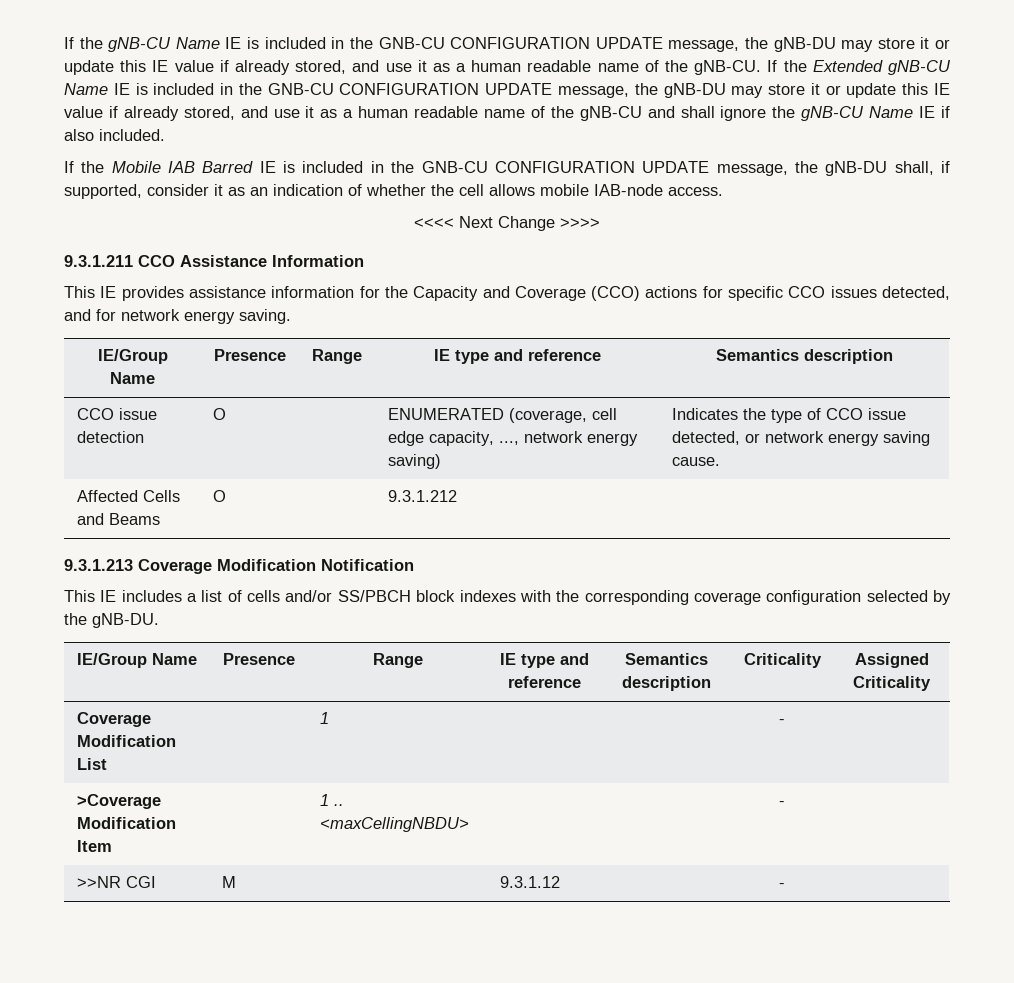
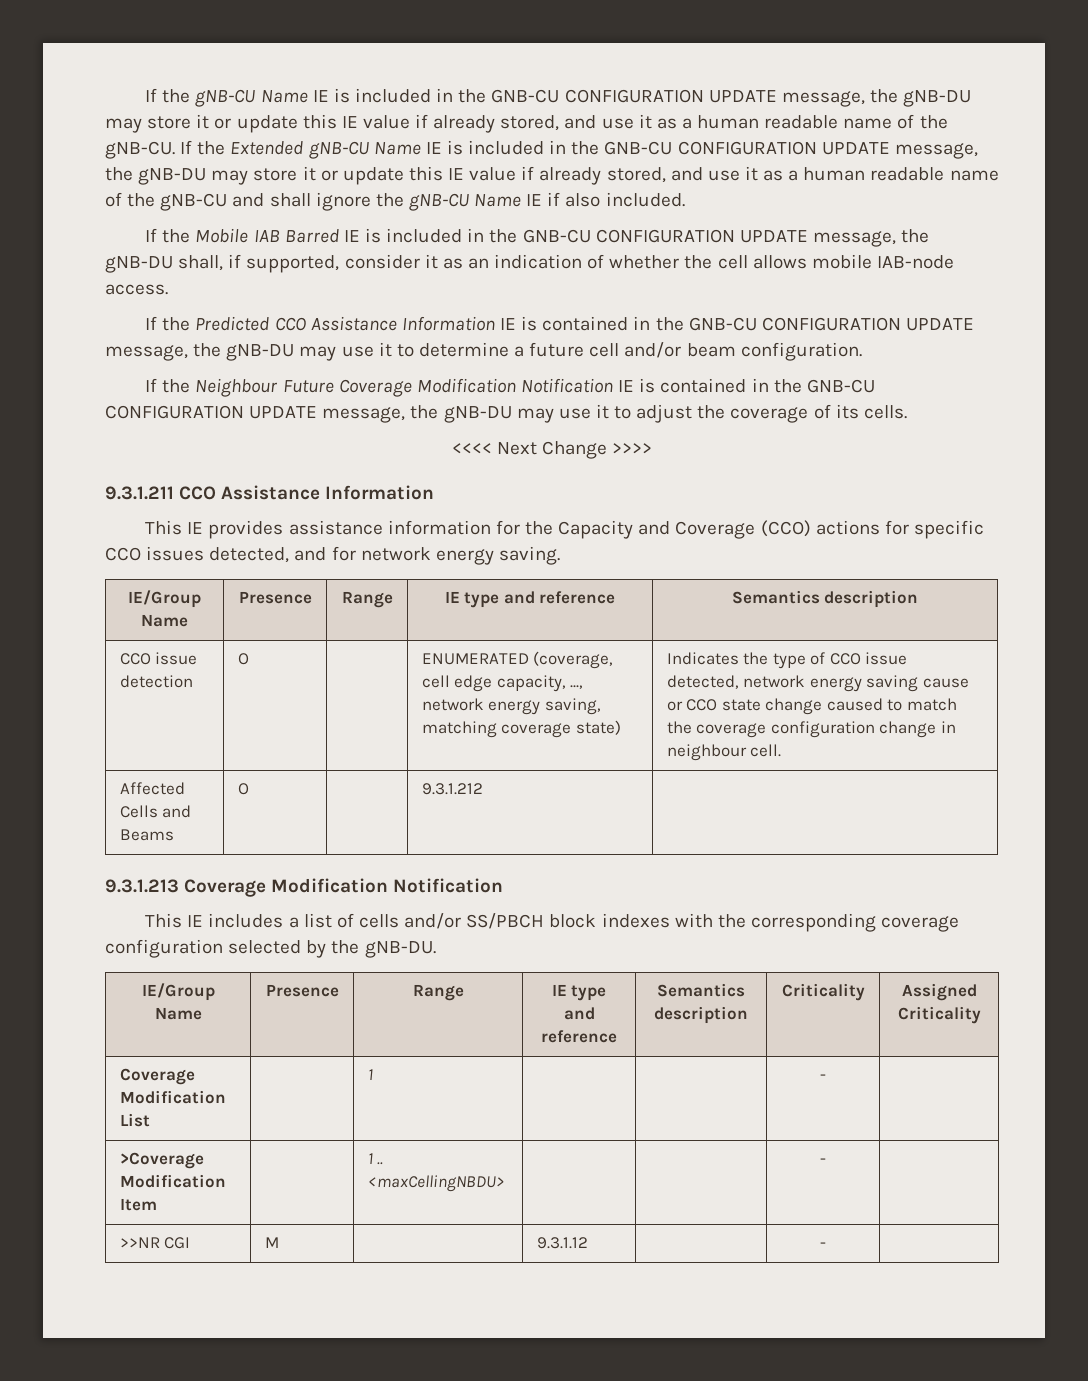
+ If the Predicted CCO Assistance Information IE is contained in the GNB-CU CONFIGURATION UPDATE message, the gNB-DU may use it to determine a future cell and/or beam configuration.
+ If the Neighbour Future Coverage Modification Notification IE is contained in the GNB-CU CONFIGURATION UPDATE message, the gNB-DU may use it to adjust the coverage of its cells.
- ENUMERATED (coverage, cell edge capacity, ..., network energy saving)
+ ENUMERATED (coverage, cell edge capacity, ..., network energy saving, matching coverage state)
- Indicates the type of CCO issue detected, or network energy saving cause.
+ Indicates the type of CCO issue detected, network energy saving cause or CCO state change caused to match the coverage configuration change in neighbour cell.

